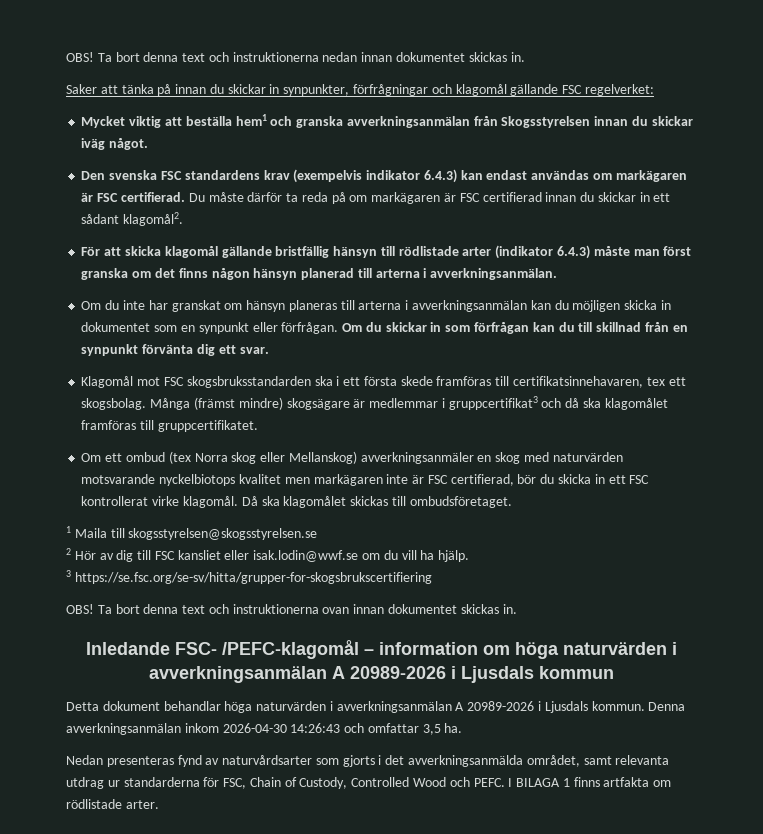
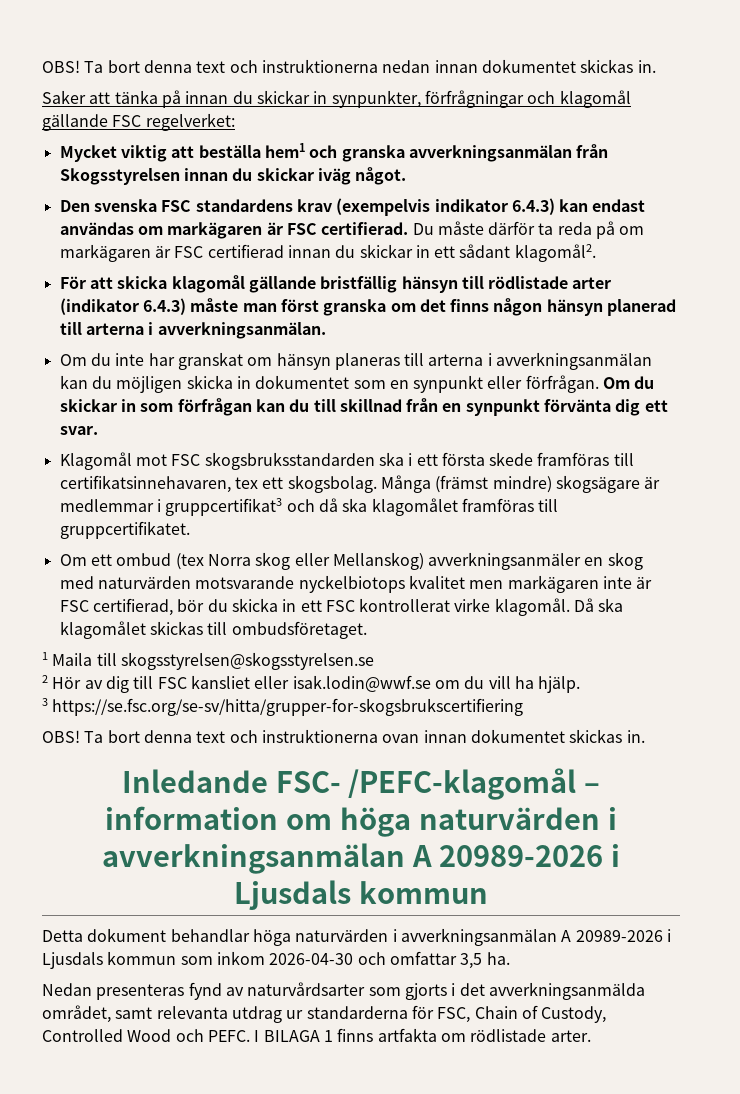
- Detta dokument behandlar höga naturvärden i avverkningsanmälan A 20989-2026 i Ljusdals kommun. Denna avverkningsanmälan inkom 2026-04-30 14:26:43 och omfattar 3,5 ha.
+ Detta dokument behandlar höga naturvärden i avverkningsanmälan A 20989-2026 i Ljusdals kommun som inkom 2026-04-30 och omfattar 3,5 ha.

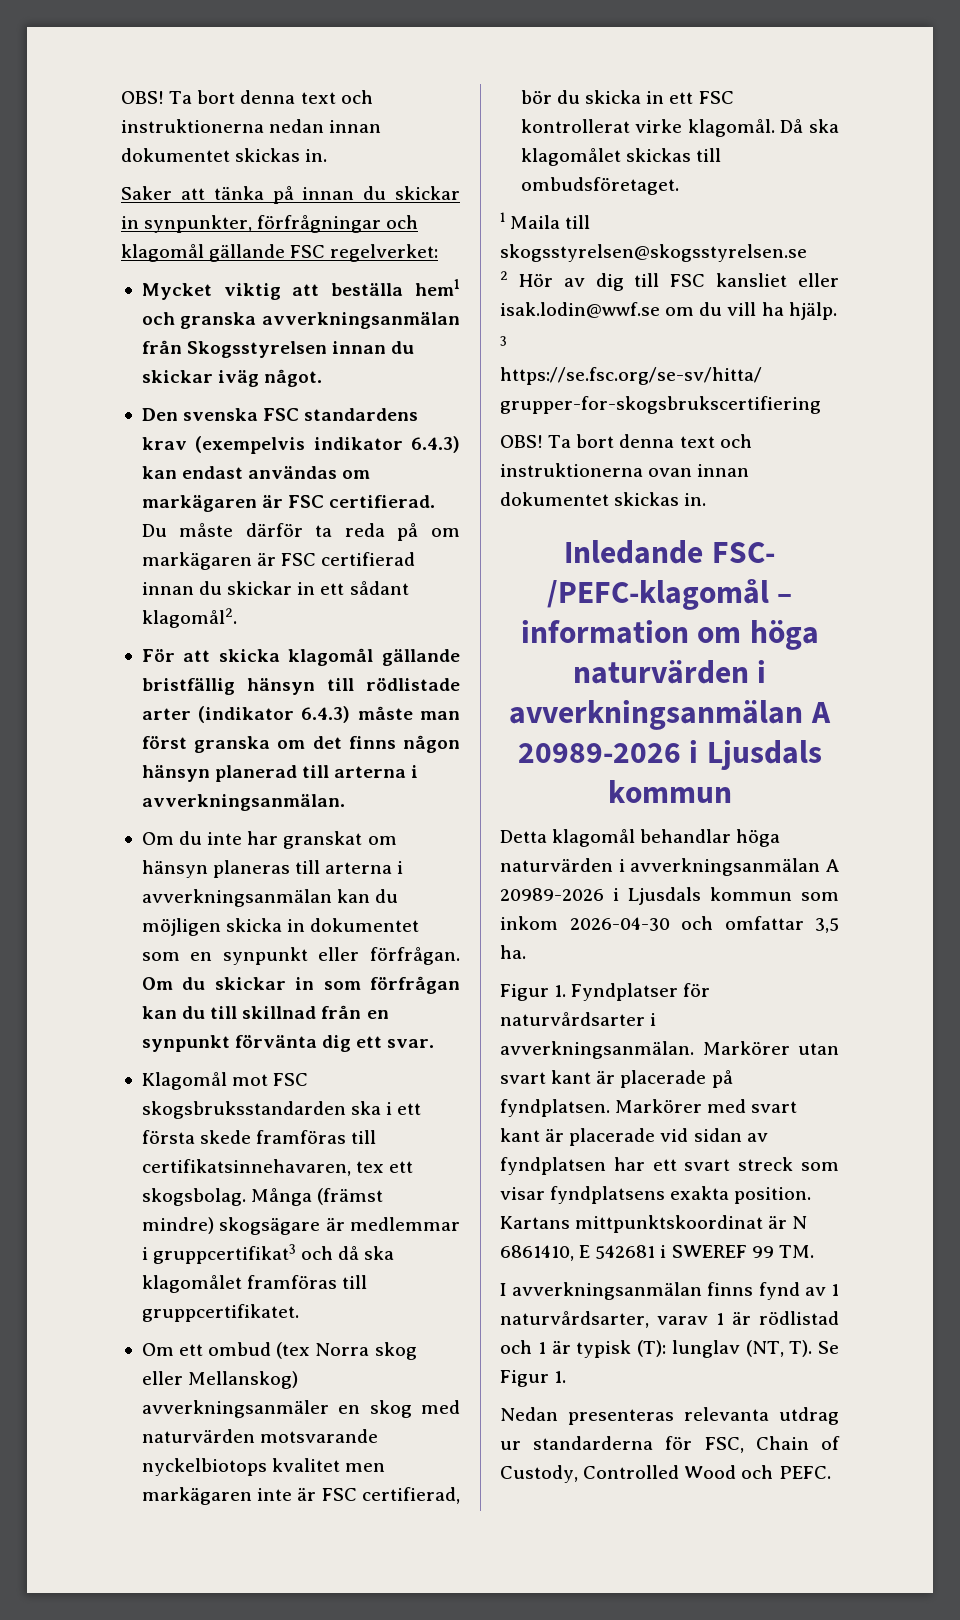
- Detta dokument behandlar höga naturvärden i avverkningsanmälan A 20989-2026 i Ljusdals kommun som inkom 2026-04-30 och omfattar 3,5 ha.
+ Detta klagomål behandlar höga naturvärden i avverkningsanmälan A 20989-2026 i Ljusdals kommun som inkom 2026-04-30 och omfattar 3,5 ha.
- Nedan presenteras fynd av naturvårdsarter som gjorts i det avverkningsanmälda området, samt relevanta utdrag ur standarderna för FSC, Chain of Custody, Controlled Wood och PEFC. I BILAGA 1 finns artfakta om rödlistade arter.
+ Figur 1. Fyndplatser för naturvårdsarter i avverkningsanmälan. Markörer utan svart kant är placerade på fyndplatsen. Markörer med svart kant är placerade vid sidan av fyndplatsen har ett svart streck som visar fyndplatsens exakta position. Kartans mittpunktskoordinat är N 6861410, E 542681 i SWEREF 99 TM.
+ I avverkningsanmälan finns fynd av 1 naturvårdsarter, varav 1 är rödlistad och 1 är typisk (T): lunglav (NT, T). Se Figur 1.
+ Nedan presenteras relevanta utdrag ur standarderna för FSC, Chain of Custody, Controlled Wood och PEFC.

